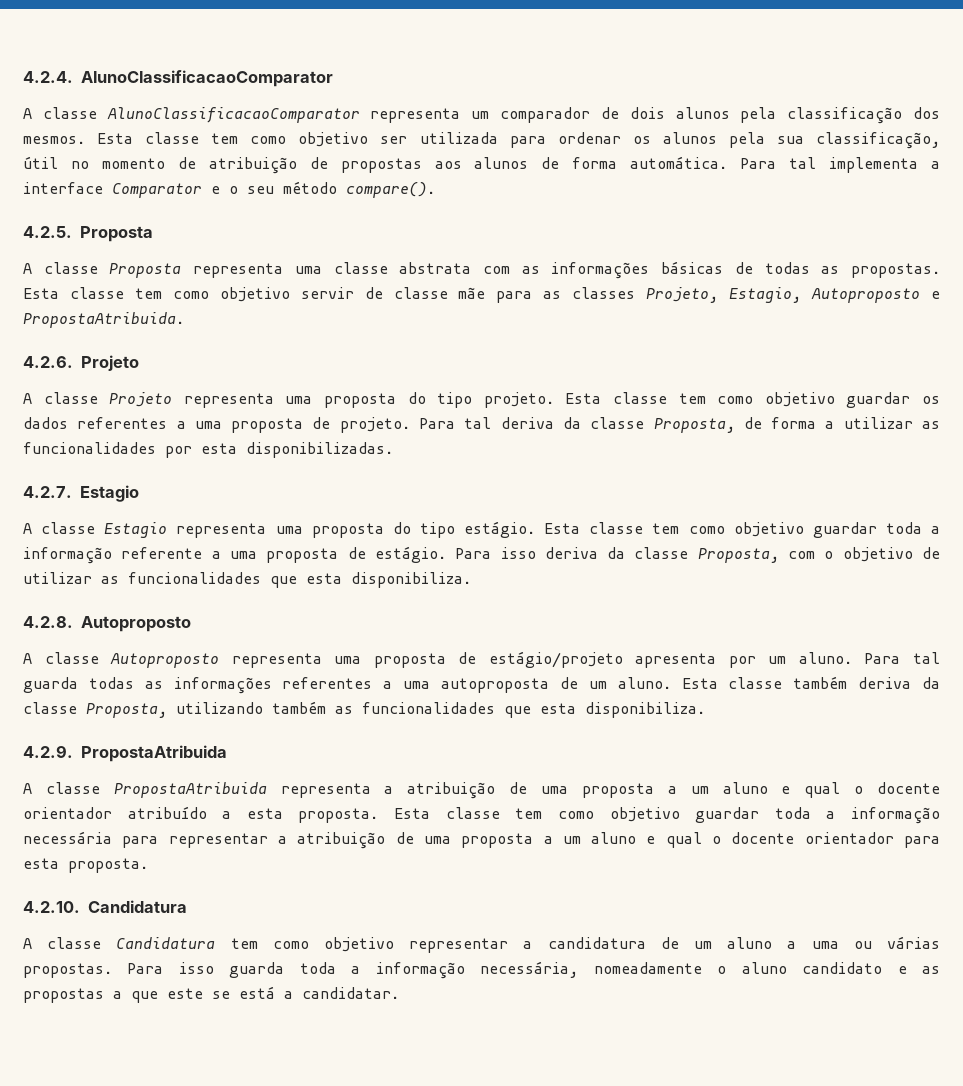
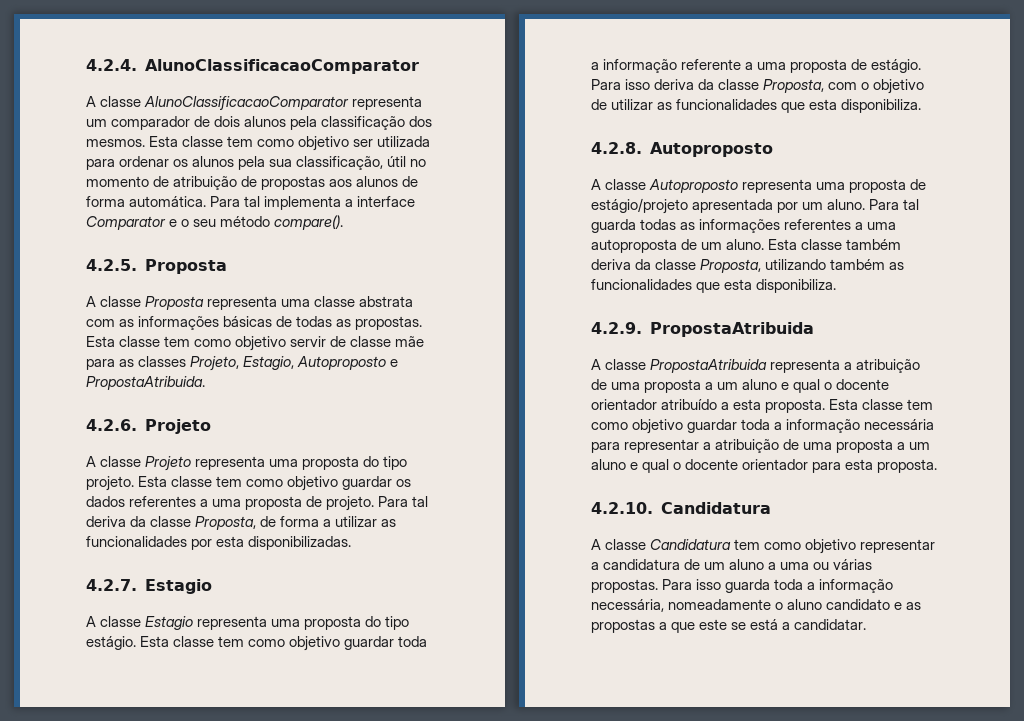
- A classe Autoproposto representa uma proposta de estágio/projeto apresenta por um aluno.
+ A classe Autoproposto representa uma proposta de estágio/projeto apresentada por um aluno.

